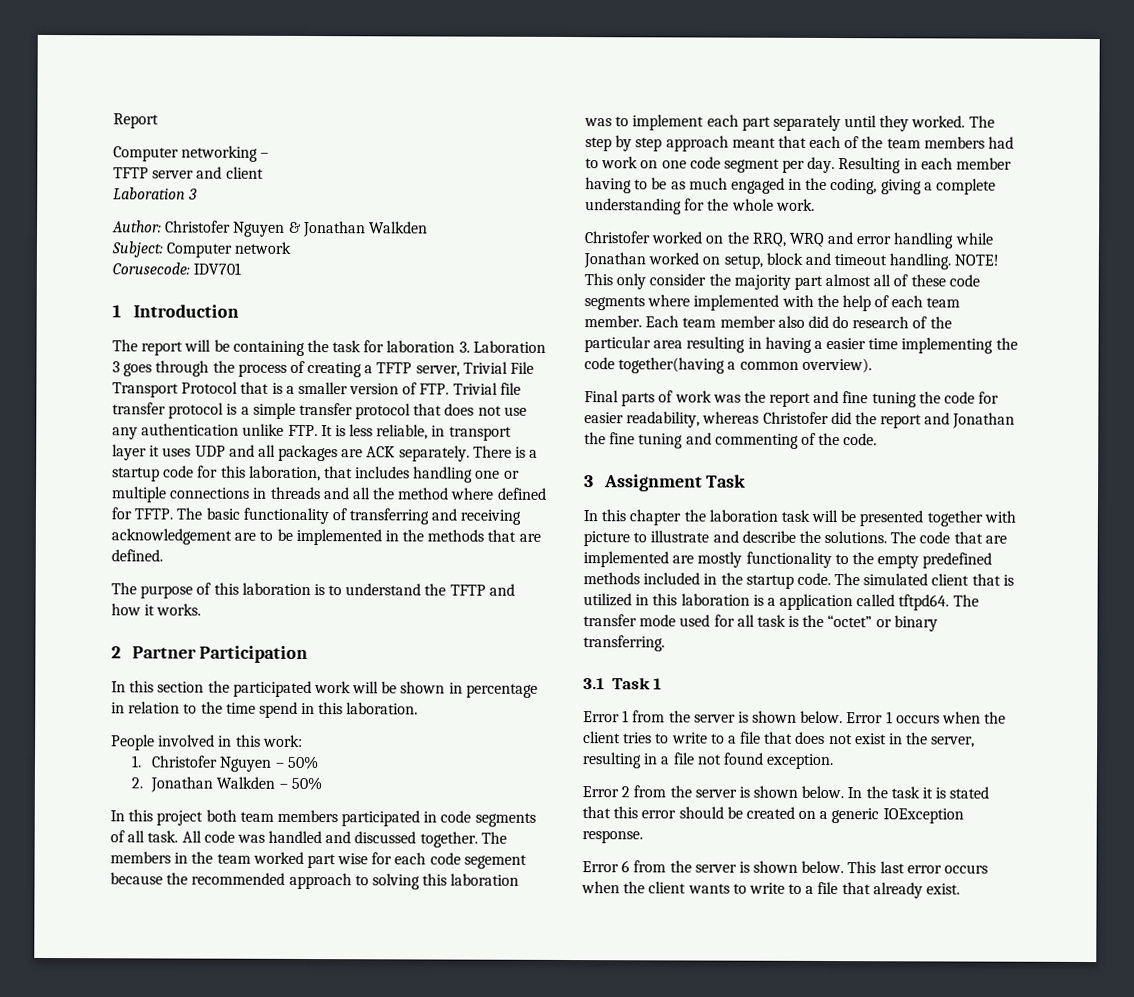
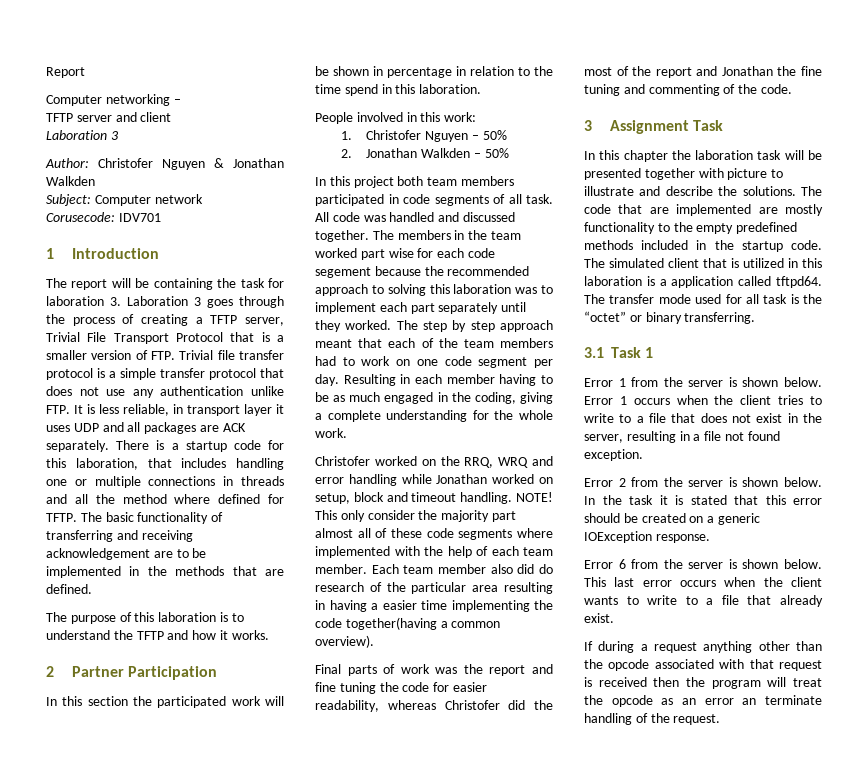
- Final parts of work was the report and fine tuning the code for easier readability, whereas Christofer did the report and Jonathan the fine tuning and commenting of the code.
+ Final parts of work was the report and fine tuning the code for easier readability, whereas Christofer did the most of the report and Jonathan the fine tuning and commenting of the code.
+ If during a request anything other than the opcode associated with that request is received then the program will treat the opcode as an error an terminate handling of the request.

